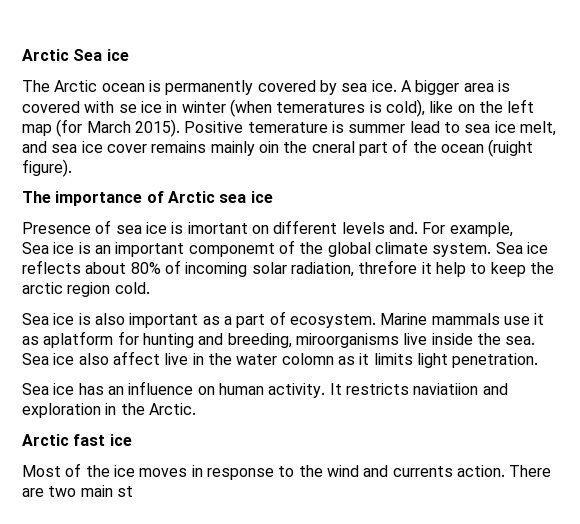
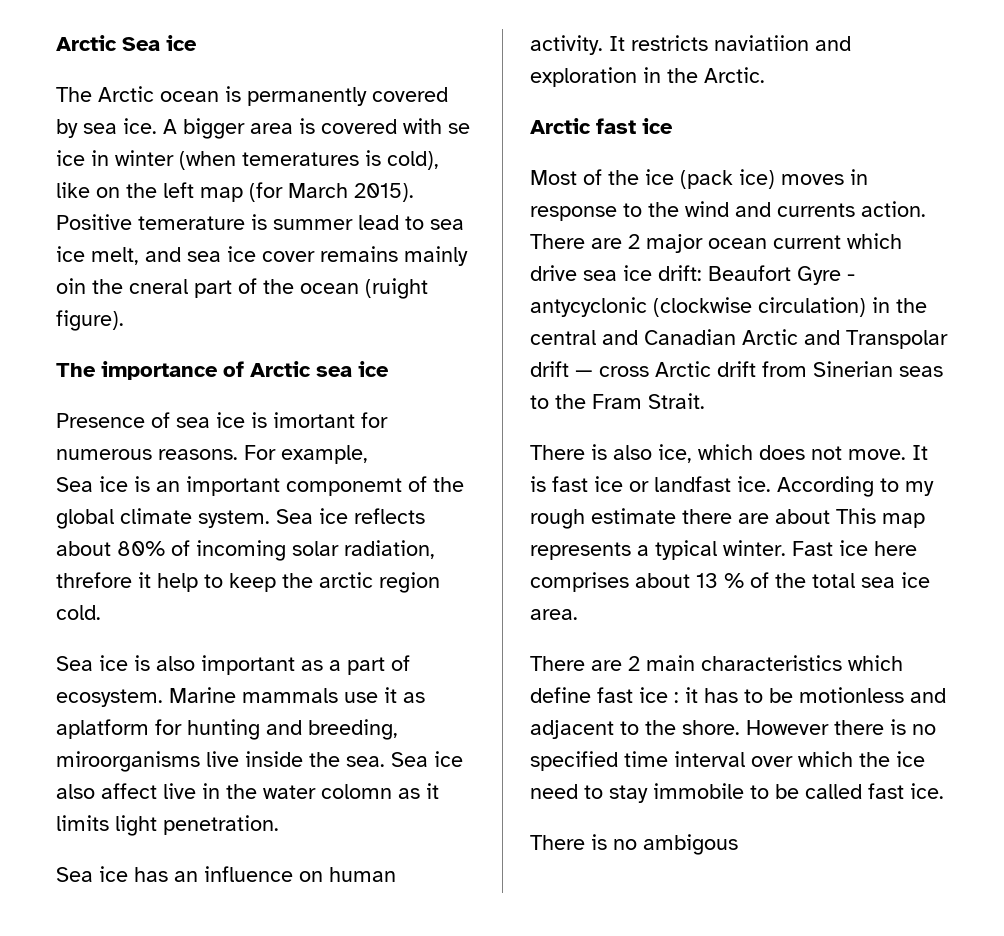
- Presence of sea ice is imortant on different levels and.
+ Presence of sea ice is imortant for numerous reasons.
- Most of the ice moves in response to the wind and currents action.
+ Most of the ice (pack ice) moves in response to the wind and currents action.
- There are two main st
+ There are 2 major ocean current which drive sea ice drift: Beaufort Gyre - antycyclonic (clockwise circulation) in the central and Canadian Arctic and Transpolar drift — cross Arctic drift from Sinerian seas to the Fram Strait.
+ There is also ice, which does not move. It is fast ice or landfast ice. According to my rough estimate there are about This map represents a typical winter. Fast ice here comprises about 13 % of the total sea ice area.
+ There are 2 main characteristics which define fast ice : it has to be motionless and adjacent to the shore. However there is no specified time interval over which the ice need to stay immobile to be called fast ice.
+ There is no ambigous

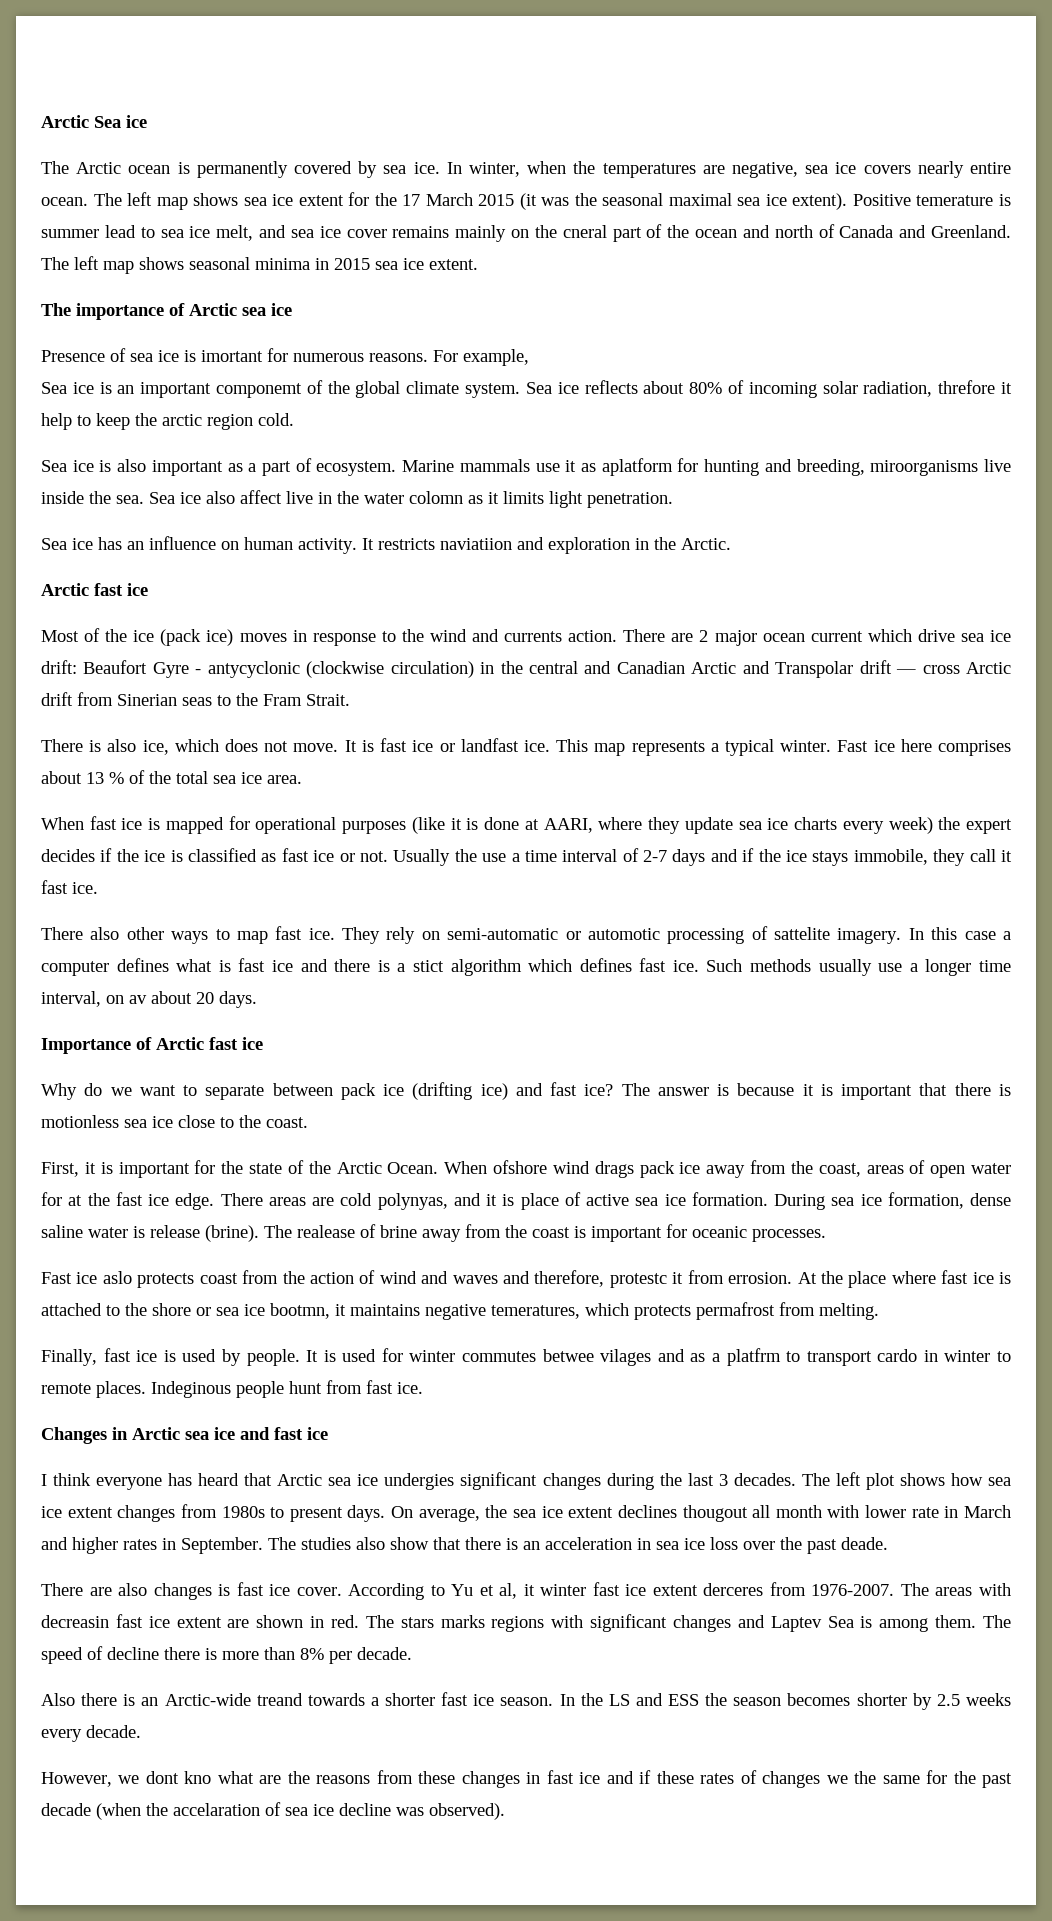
- A bigger area is covered with se ice in winter (when temeratures is cold), like on the left map (for March 2015).
+ In winter, when the temperatures are negative, sea ice covers nearly entire ocean. The left map shows sea ice extent for the 17 March 2015 (it was the seasonal maximal sea ice extent).
- Positive temerature is summer lead to sea ice melt, and sea ice cover remains mainly oin the cneral part of the ocean (ruight figure).
+ Positive temerature is summer lead to sea ice melt, and sea ice cover remains mainly on the cneral part of the ocean and north of Canada and Greenland. The left map shows seasonal minima in 2015 sea ice extent.
- According to my rough estimate there are about This map represents a typical winter.
+ This map represents a typical winter.
- There are 2 main characteristics which define fast ice : it has to be motionless and adjacent to the shore. However there is no specified time interval over which the ice need to stay immobile to be called fast ice.
- There is no ambigous
+ When fast ice is mapped for operational purposes (like it is done at AARI, where they update sea ice charts every week) the expert decides if the ice is classified as fast ice or not. Usually the use a time interval of 2-7 days and if the ice stays immobile, they call it fast ice.
+ There also other ways to map fast ice. They rely on semi-automatic or automotic processing of sattelite imagery. In this case a computer defines what is fast ice and there is a stict algorithm which defines fast ice. Such methods usually use a longer time interval, on av about 20 days.
+ Importance of Arctic fast ice
+ Why do we want to separate between pack ice (drifting ice) and fast ice? The answer is because it is important that there is motionless sea ice close to the coast.
+ First, it is important for the state of the Arctic Ocean. When ofshore wind drags pack ice away from the coast, areas of open water for at the fast ice edge. There areas are cold polynyas, and it is place of active sea ice formation. During sea ice formation, dense saline water is release (brine). The realease of brine away from the coast is important for oceanic processes.
+ Fast ice aslo protects coast from the action of wind and waves and therefore, protestc it from errosion. At the place where fast ice is attached to the shore or sea ice bootmn, it maintains negative temeratures, which protects permafrost from melting.
+ Finally, fast ice is used by people. It is used for winter commutes betwee vilages and as a platfrm to transport cardo in winter to remote places. Indeginous people hunt from fast ice.
+ Changes in Arctic sea ice and fast ice
+ I think everyone has heard that Arctic sea ice undergies significant changes during the last 3 decades. The left plot shows how sea ice extent changes from 1980s to present days. On average, the sea ice extent declines thougout all month with lower rate in March and higher rates in September. The studies also show that there is an acceleration in sea ice loss over the past deade.
+ There are also changes is fast ice cover. According to Yu et al, it winter fast ice extent derceres from 1976-2007. The areas with decreasin fast ice extent are shown in red. The stars marks regions with significant changes and Laptev Sea is among them. The speed of decline there is more than 8% per decade.
+ Also there is an Arctic-wide treand towards a shorter fast ice season. In the LS and ESS the season becomes shorter by 2.5 weeks every decade.
+ However, we dont kno what are the reasons from these changes in fast ice and if these rates of changes we the same for the past decade (when the accelaration of sea ice decline was observed).

